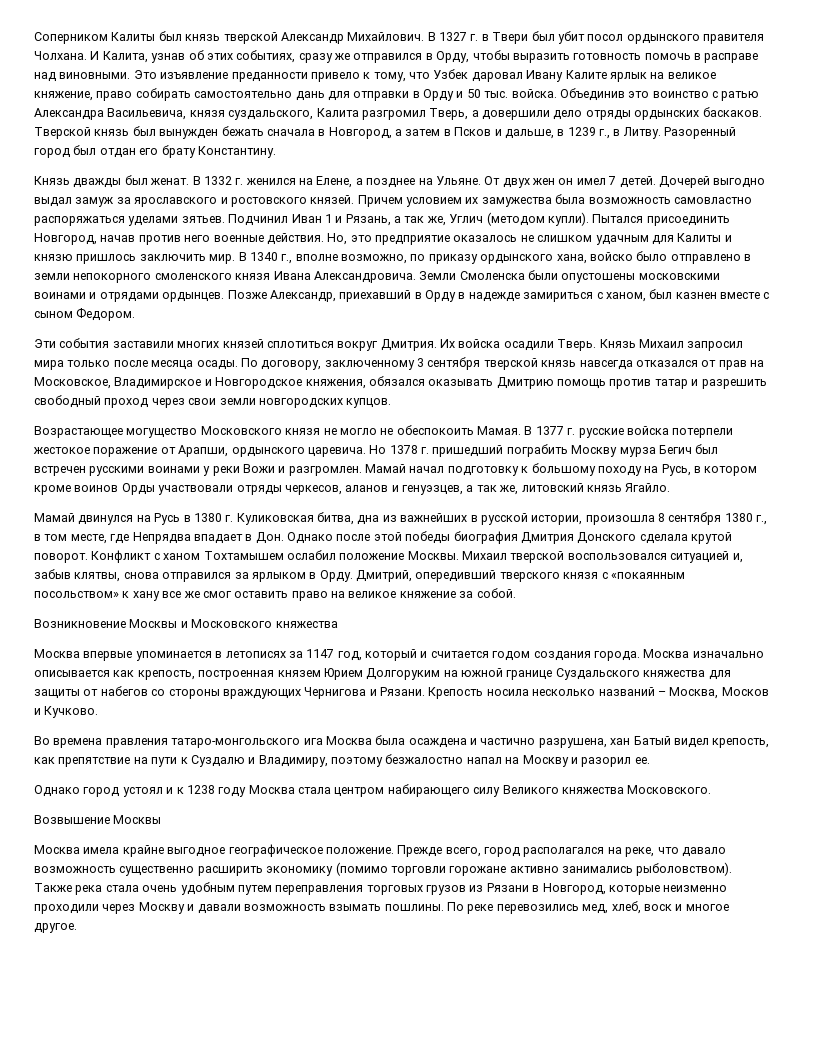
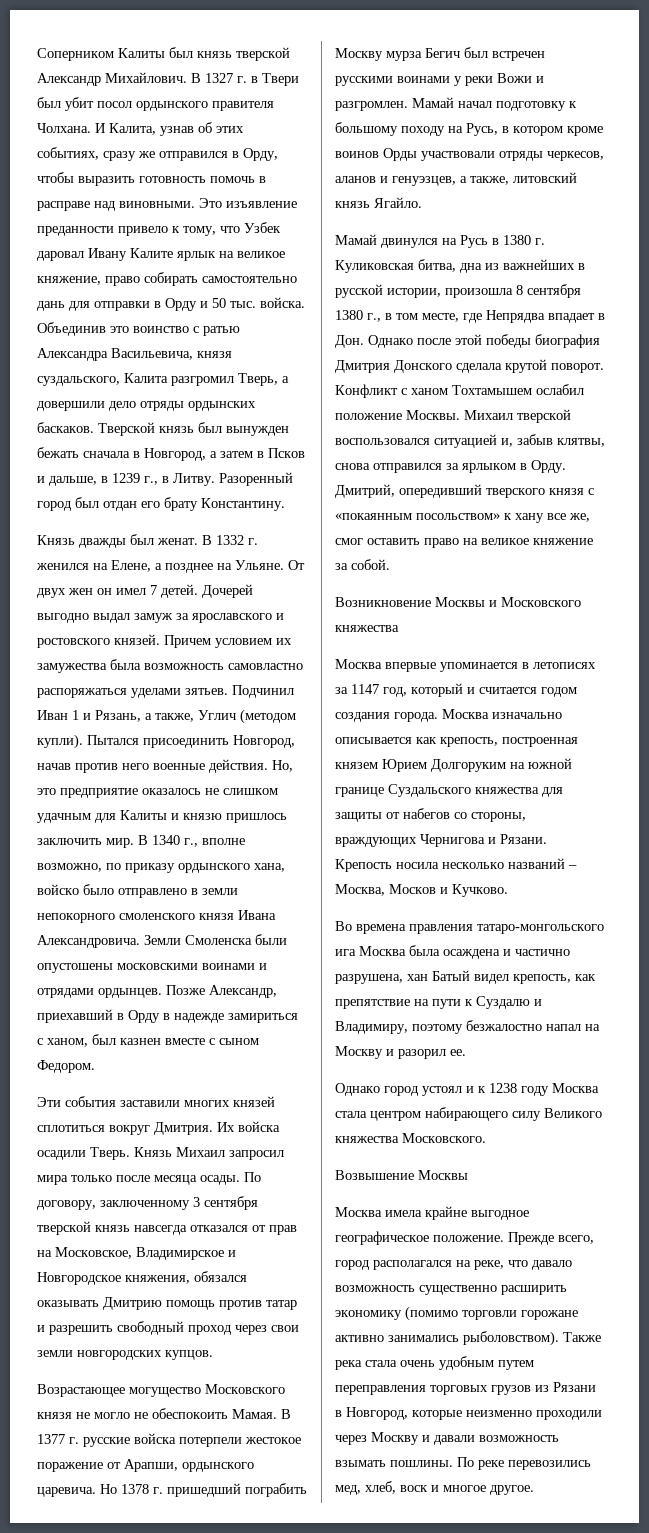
- Подчинил Иван 1 и Рязань, а так же, Углич (методом купли).
+ Подчинил Иван 1 и Рязань, а также, Углич (методом купли).
- Мамай начал подготовку к большому походу на Русь, в котором кроме воинов Орды участвовали отряды черкесов, аланов и генуэзцев, а так же, литовский князь Ягайло.
+ Мамай начал подготовку к большому походу на Русь, в котором кроме воинов Орды участвовали отряды черкесов, аланов и генуэзцев, а также, литовский князь Ягайло.
- Дмитрий, опередивший тверского князя с «покаянным посольством» к хану все же смог оставить право на великое княжение за собой.
+ Дмитрий, опередивший тверского князя с «покаянным посольством» к хану все же, смог оставить право на великое княжение за собой.
- Москва изначально описывается как крепость, построенная князем Юрием Долгоруким на южной границе Суздальского княжества для защиты от набегов со стороны враждующих Чернигова и Рязани.
+ Москва изначально описывается как крепость, построенная князем Юрием Долгоруким на южной границе Суздальского княжества для защиты от набегов со стороны, враждующих Чернигова и Рязани.

